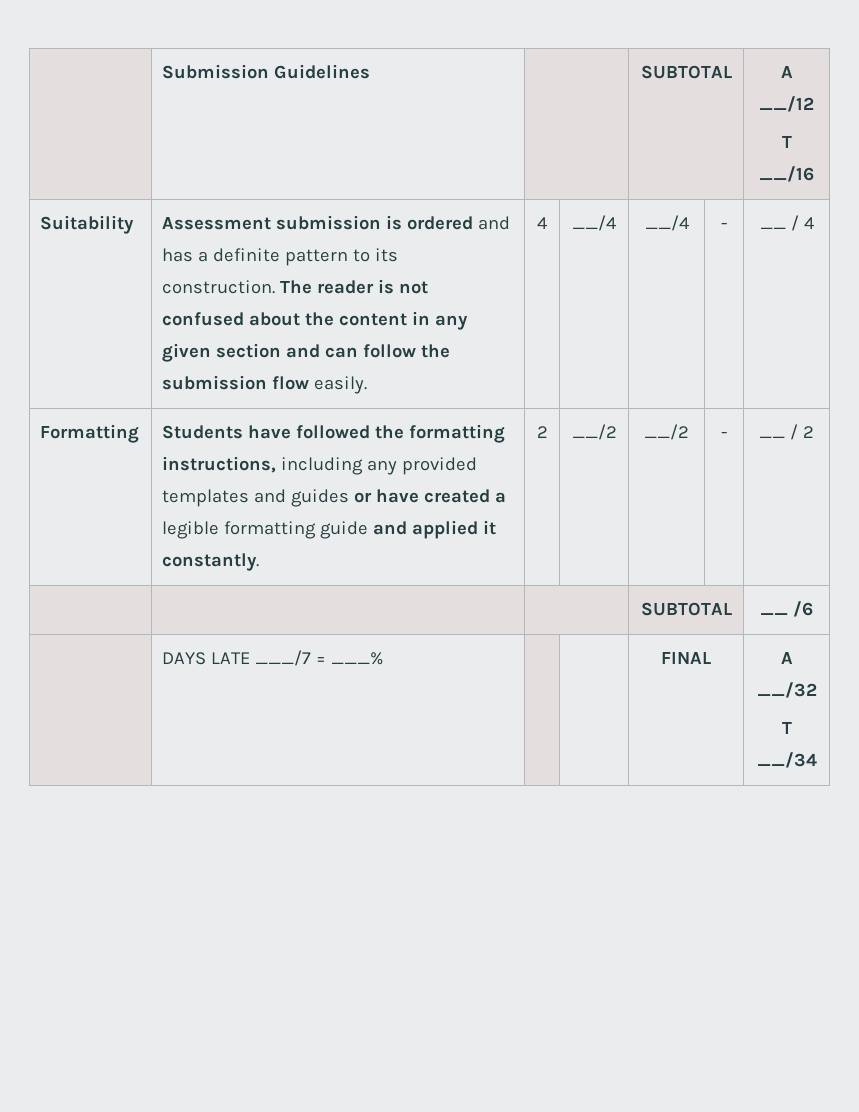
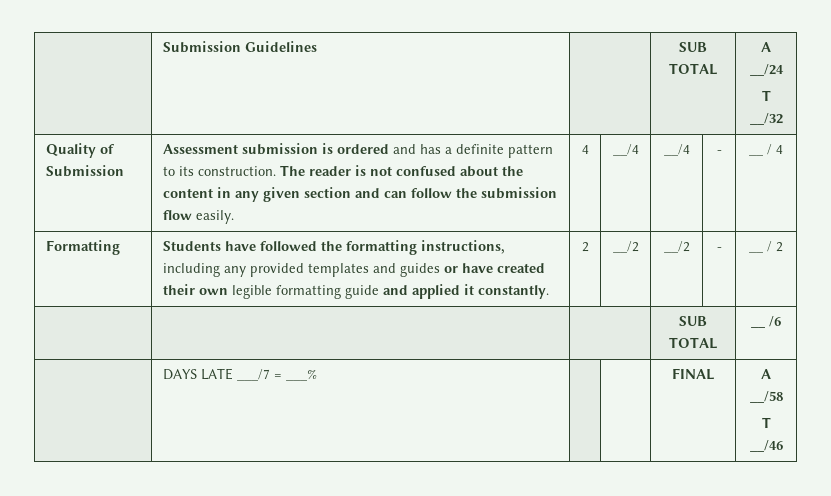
- | Submission Guidelines | | SUBTOTAL | A __/12
- T __/16
- Suitability | Assessment submission is ordered and has a definite pattern to its construction. The reader is not confused about the content in any given section and can follow the submission flow easily. | 4 | __/4 | __/4 | - | __ / 4
+ | Submission Guidelines | | SUB TOTAL | A __/24
+ T __/32
+ Quality of Submission | Assessment submission is ordered and has a definite pattern to its construction. The reader is not confused about the content in any given section and can follow the submission flow easily. | 4 | __/4 | __/4 | - | __ / 4
- Formatting | Students have followed the formatting instructions, including any provided templates and guides or have created a legible formatting guide and applied it constantly. | 2 | __/2 | __/2 | - | __ / 2
+ Formatting | Students have followed the formatting instructions, including any provided templates and guides or have created their own legible formatting guide and applied it constantly. | 2 | __/2 | __/2 | - | __ / 2
- | | | SUBTOTAL | __ /6
+ | | | SUB TOTAL | __ /6
- | DAYS LATE ___/7 = ___% | | | FINAL | A __/32
- T __/34
+ | DAYS LATE ___/7 = ___% | | | FINAL | A __/58
+ T __/46

